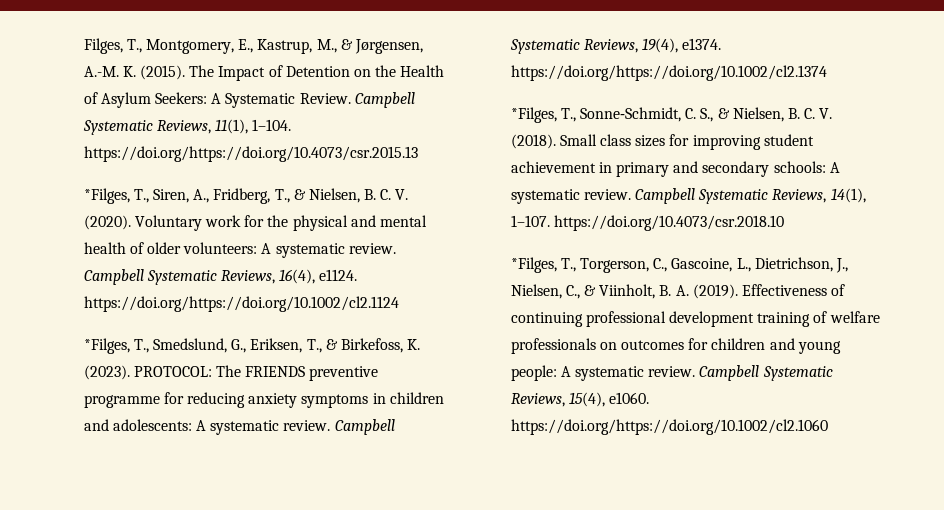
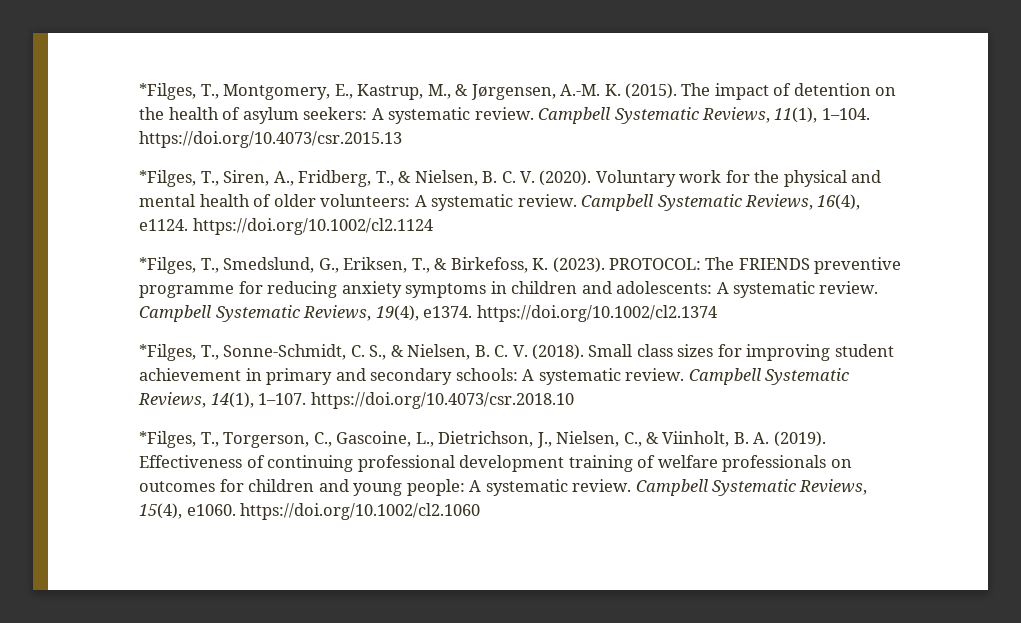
- Filges, T., Montgomery, E., Kastrup, M., & Jørgensen, A.-M. K. (2015).
+ *Filges, T., Montgomery, E., Kastrup, M., & Jørgensen, A.-M. K. (2015).
- The Impact of Detention on the Health of Asylum Seekers: A Systematic Review.
+ The impact of detention on the health of asylum seekers: A systematic review.
- Campbell Systematic Reviews, 11(1), 1–104. https://doi.org/https://doi.org/10.4073/csr.2015.13
+ Campbell Systematic Reviews, 11(1), 1–104. https://doi.org/10.4073/csr.2015.13
- Campbell Systematic Reviews, 16(4), e1124. https://doi.org/https://doi.org/10.1002/cl2.1124
+ Campbell Systematic Reviews, 16(4), e1124. https://doi.org/10.1002/cl2.1124
- Campbell Systematic Reviews, 19(4), e1374. https://doi.org/https://doi.org/10.1002/cl2.1374
+ Campbell Systematic Reviews, 19(4), e1374. https://doi.org/10.1002/cl2.1374
- Campbell Systematic Reviews, 15(4), e1060. https://doi.org/https://doi.org/10.1002/cl2.1060
+ Campbell Systematic Reviews, 15(4), e1060. https://doi.org/10.1002/cl2.1060

